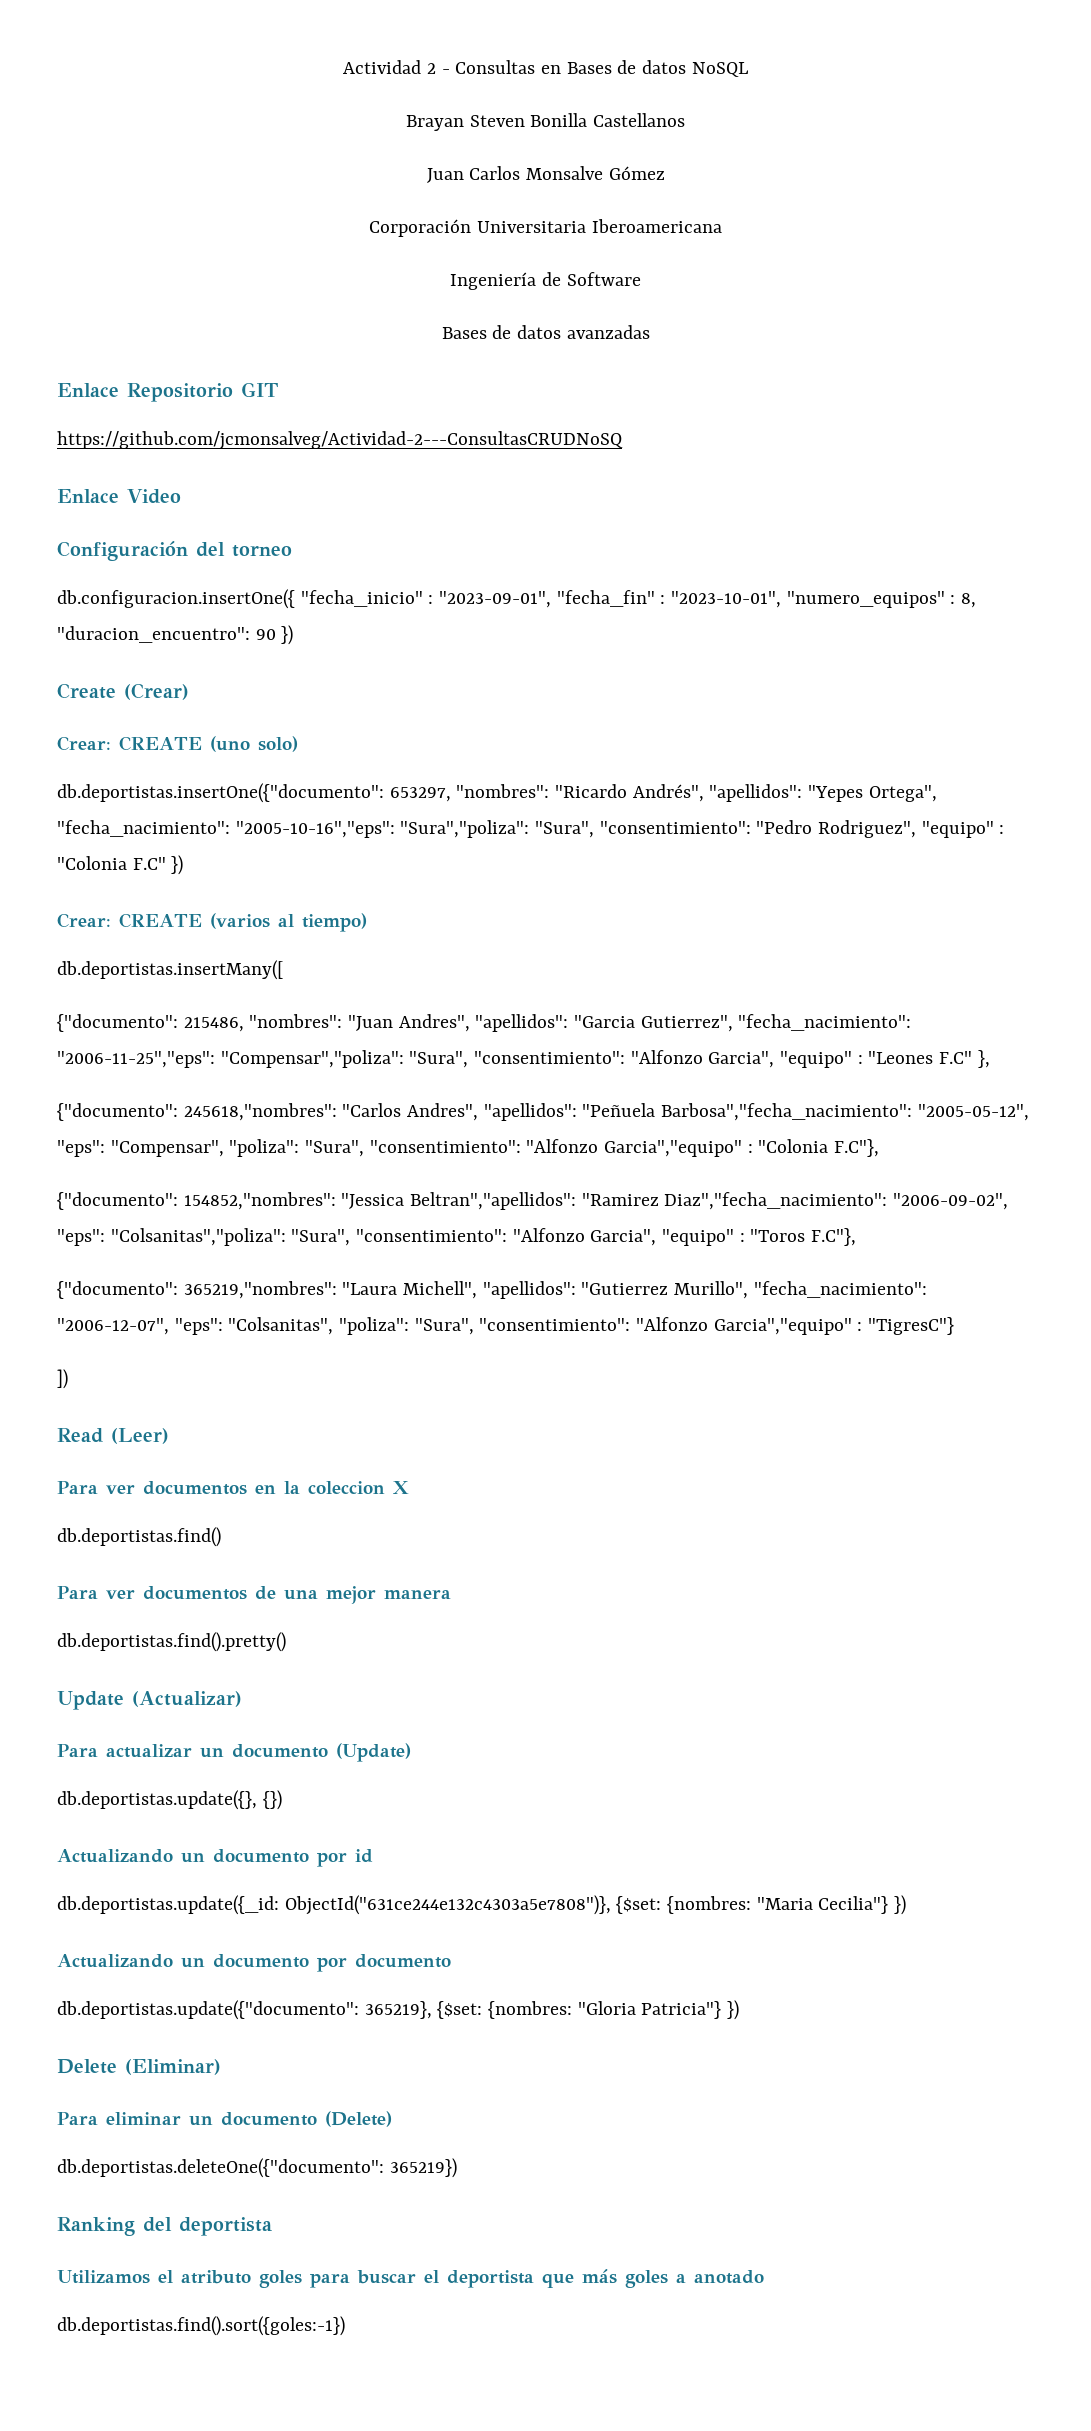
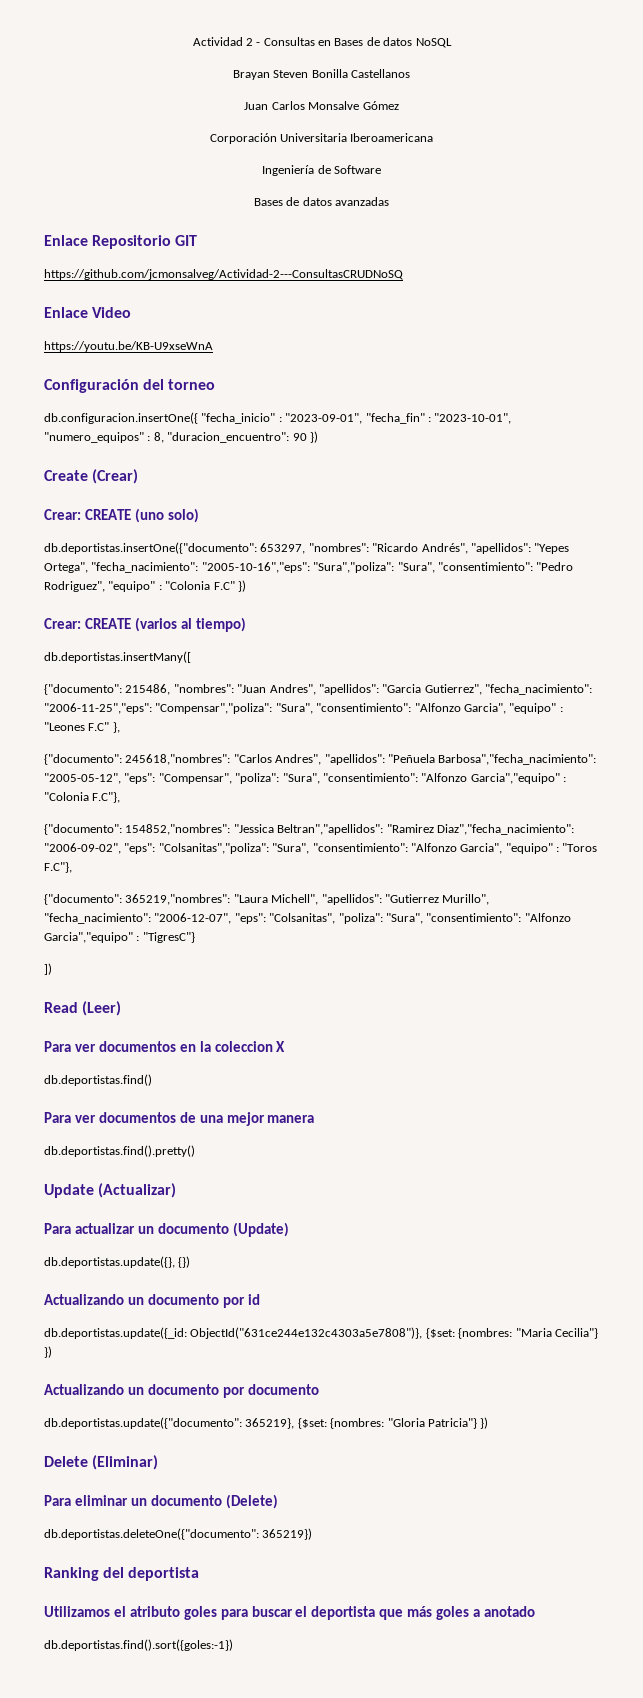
+ https://youtu.be/KB-U9xseWnA

